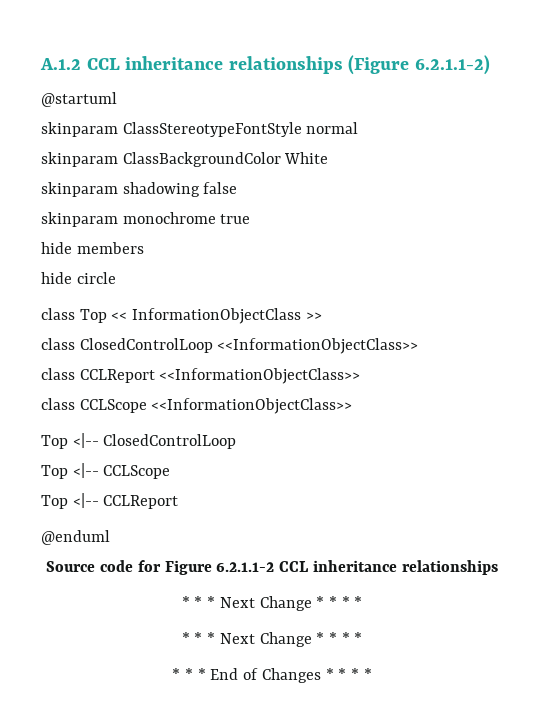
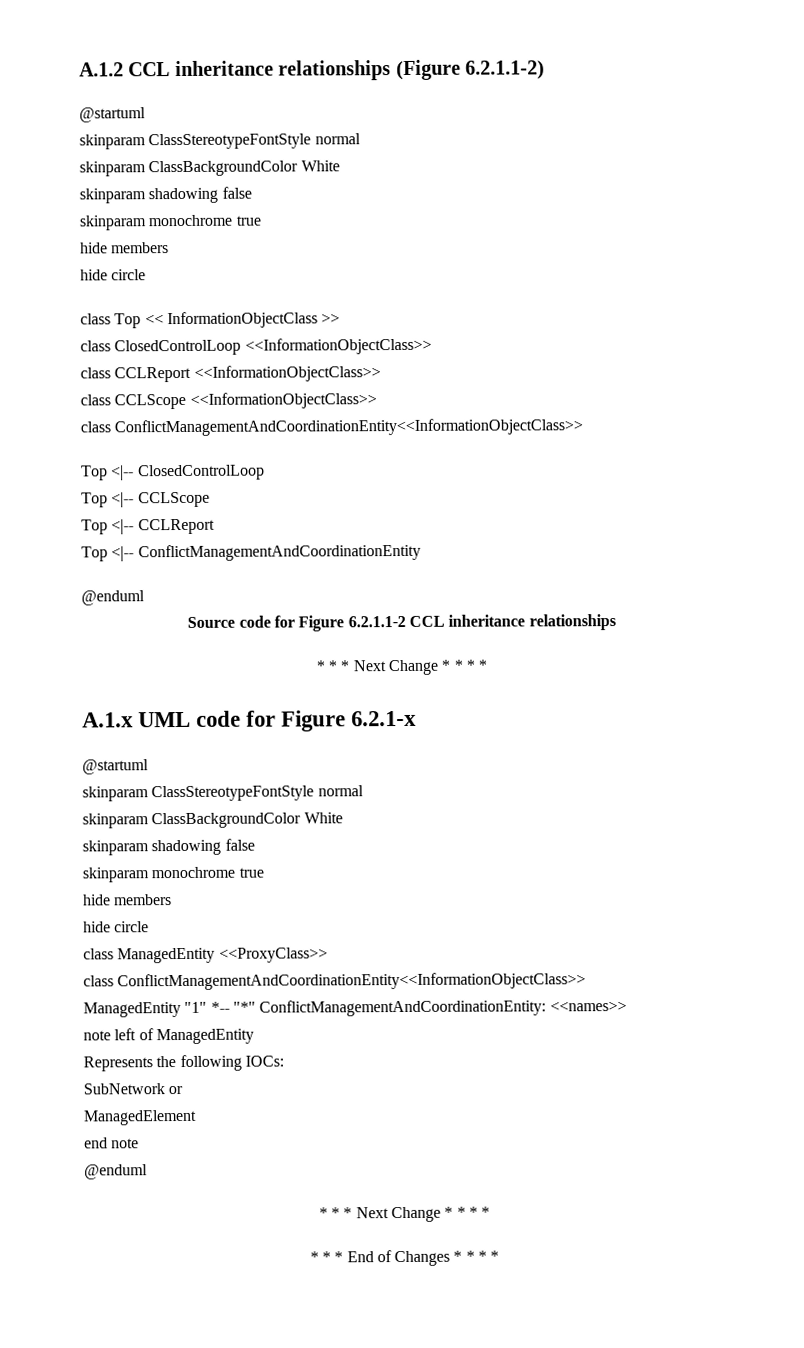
  class CCLScope <<InformationObjectClass>>
+ class ConflictManagementAndCoordinationEntity<<InformationObjectClass>>
+ Top <|-- ConflictManagementAndCoordinationEntity
+ A.1.x UML code for Figure 6.2.1-x
+ @startuml
+ skinparam ClassStereotypeFontStyle normal
+ skinparam ClassBackgroundColor White
+ skinparam shadowing false
+ skinparam monochrome true
+ hide members
+ hide circle
+ class ManagedEntity <<ProxyClass>>
+ class ConflictManagementAndCoordinationEntity<<InformationObjectClass>>
+ ManagedEntity "1" *-- "*" ConflictManagementAndCoordinationEntity: <<names>>
+ note left of ManagedEntity
+ Represents the following IOCs:
+ SubNetwork or
+ ManagedElement
+ end note
+ @enduml

